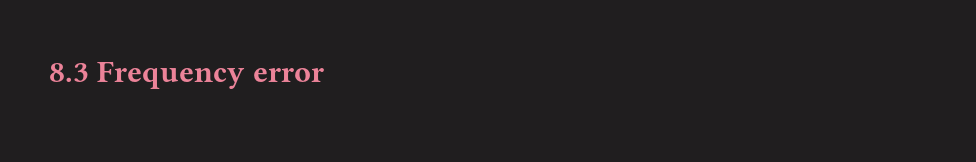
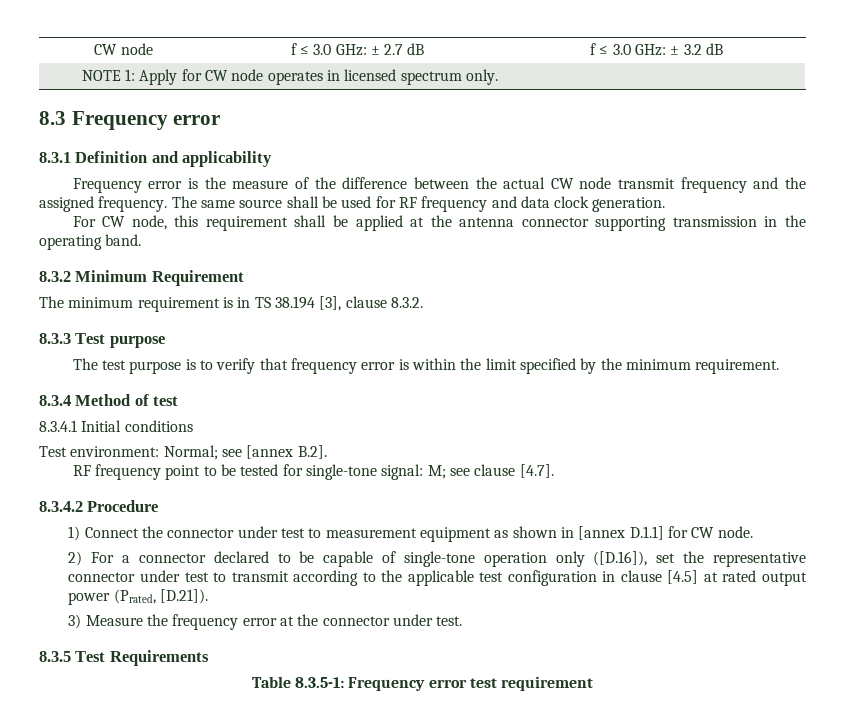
+ CW node | f ≤ 3.0 GHz: ± 2.7 dB | f ≤ 3.0 GHz: ± 3.2 dB
+ NOTE 1: Apply for CW node operates in licensed spectrum only.
  8.3 Frequency error
+ 8.3.1 Definition and applicability
+ Frequency error is the measure of the difference between the actual CW node transmit frequency and the assigned frequency. The same source shall be used for RF frequency and data clock generation.
+ For CW node, this requirement shall be applied at the antenna connector supporting transmission in the operating band.
+ 8.3.2 Minimum Requirement
+ The minimum requirement is in TS 38.194 [3], clause 8.3.2.
+ 8.3.3 Test purpose
+ The test purpose is to verify that frequency error is within the limit specified by the minimum requirement.
+ 8.3.4 Method of test
+ 8.3.4.1 Initial conditions
+ Test environment: Normal; see [annex B.2].
+ RF frequency point to be tested for single-tone signal: M; see clause [4.7].
+ 8.3.4.2 Procedure
+ 1) Connect the connector under test to measurement equipment as shown in [annex D.1.1] for CW node.
+ 2) For a connector declared to be capable of single-tone operation only ([D.16]), set the representative connector under test to transmit according to the applicable test configuration in clause [4.5] at rated output power (Prated, [D.21]).
+ 3) Measure the frequency error at the connector under test.
+ 8.3.5 Test Requirements
+ Table 8.3.5-1: Frequency error test requirement

